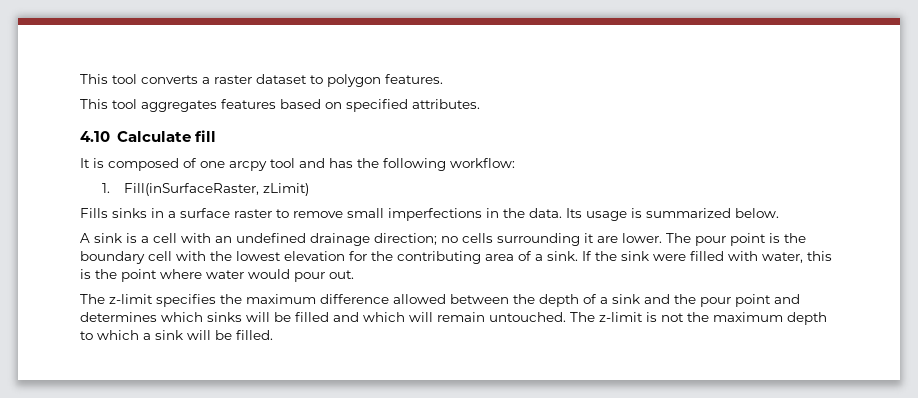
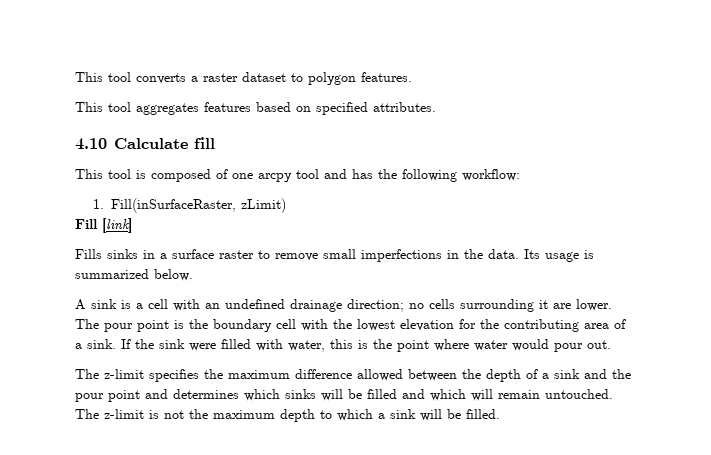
- It is composed of one arcpy tool and has the following workflow:
+ This tool is composed of one arcpy tool and has the following workflow:
+ Fill [link]

